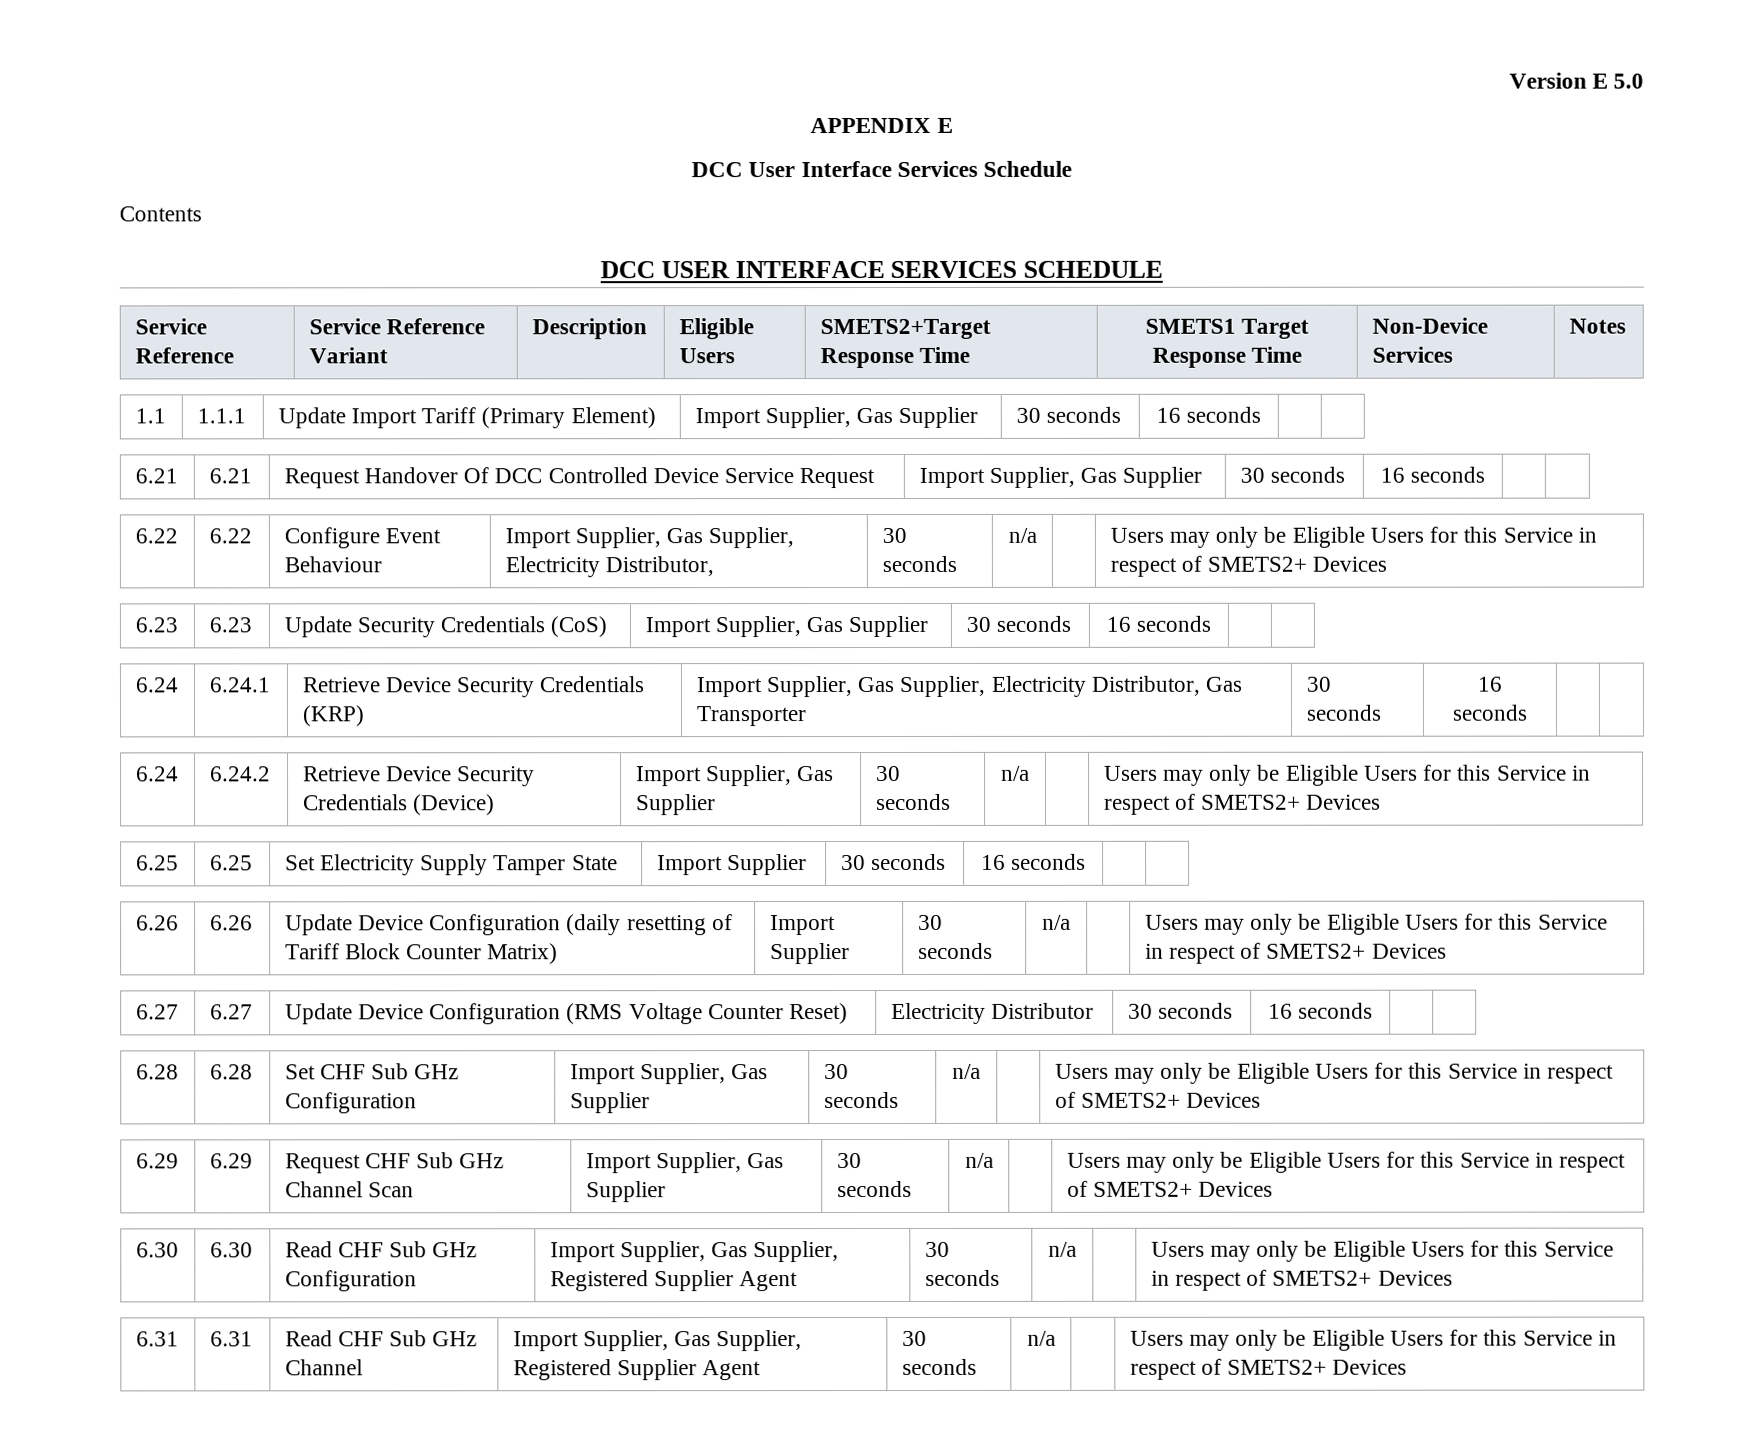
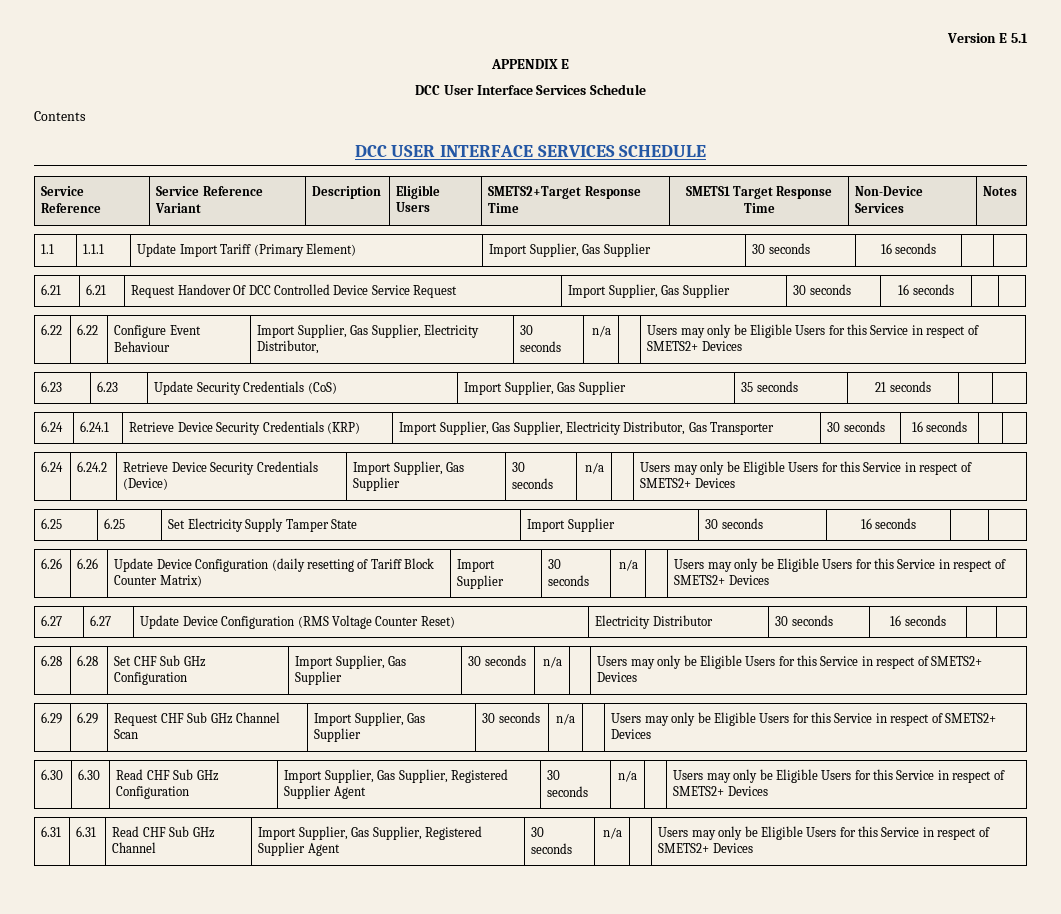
- Version E 5.0
+ Version E 5.1
- 6.23 | 6.23 | Update Security Credentials (CoS) | Import Supplier, Gas Supplier | 30 seconds | 16 seconds | |
+ 6.23 | 6.23 | Update Security Credentials (CoS) | Import Supplier, Gas Supplier | 35 seconds | 21 seconds | |

